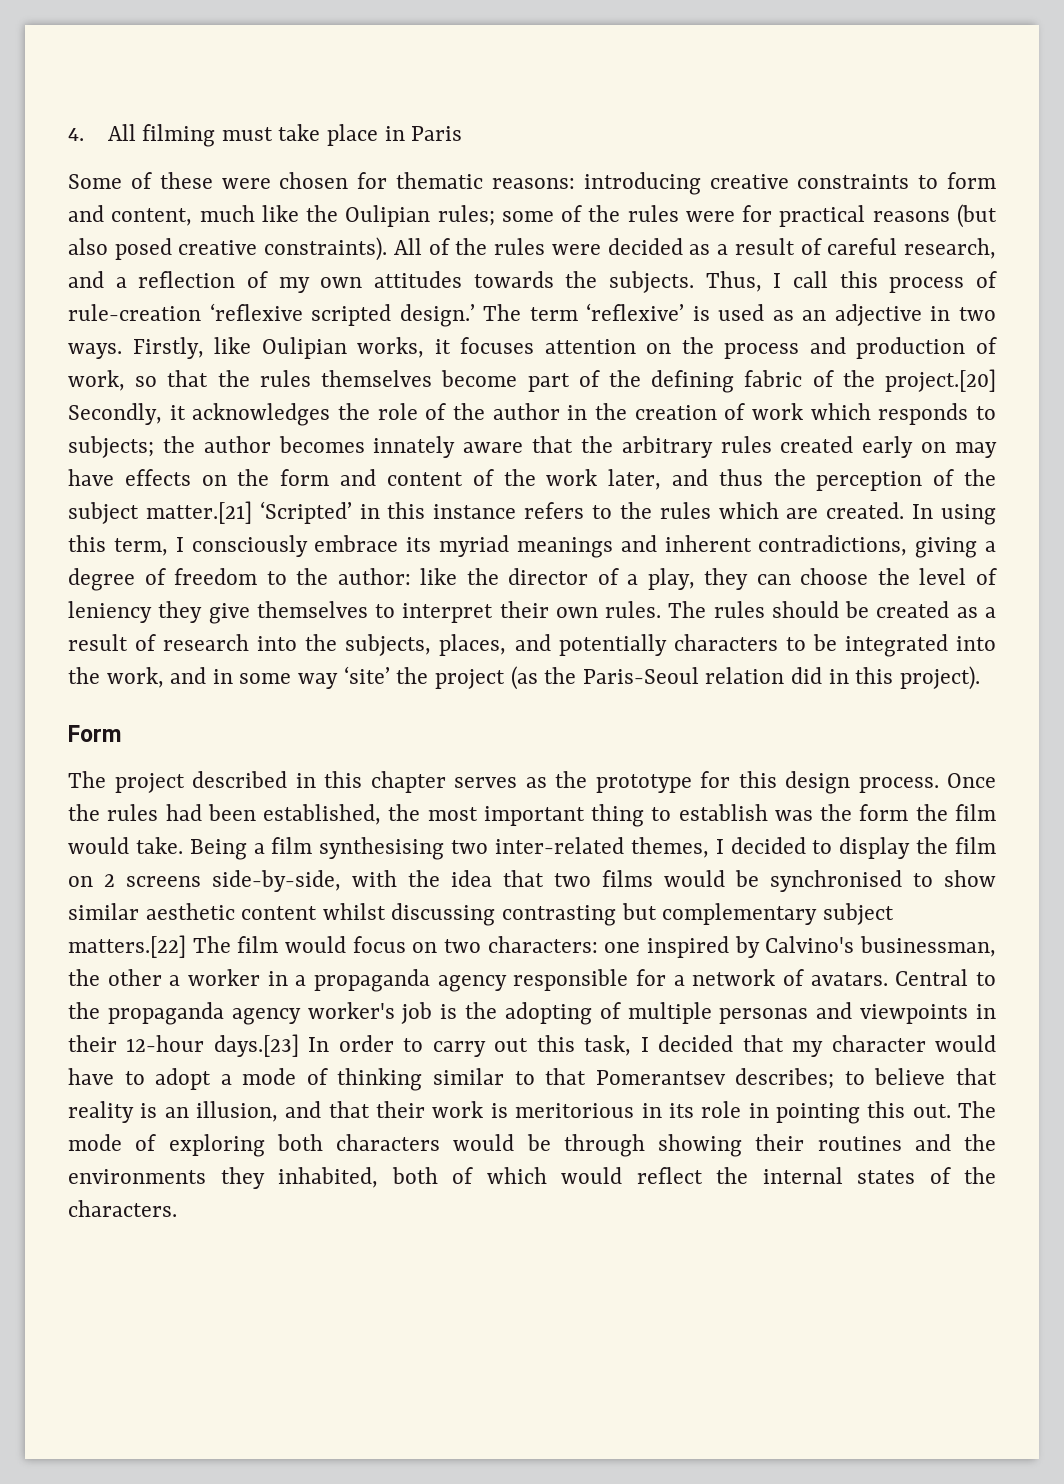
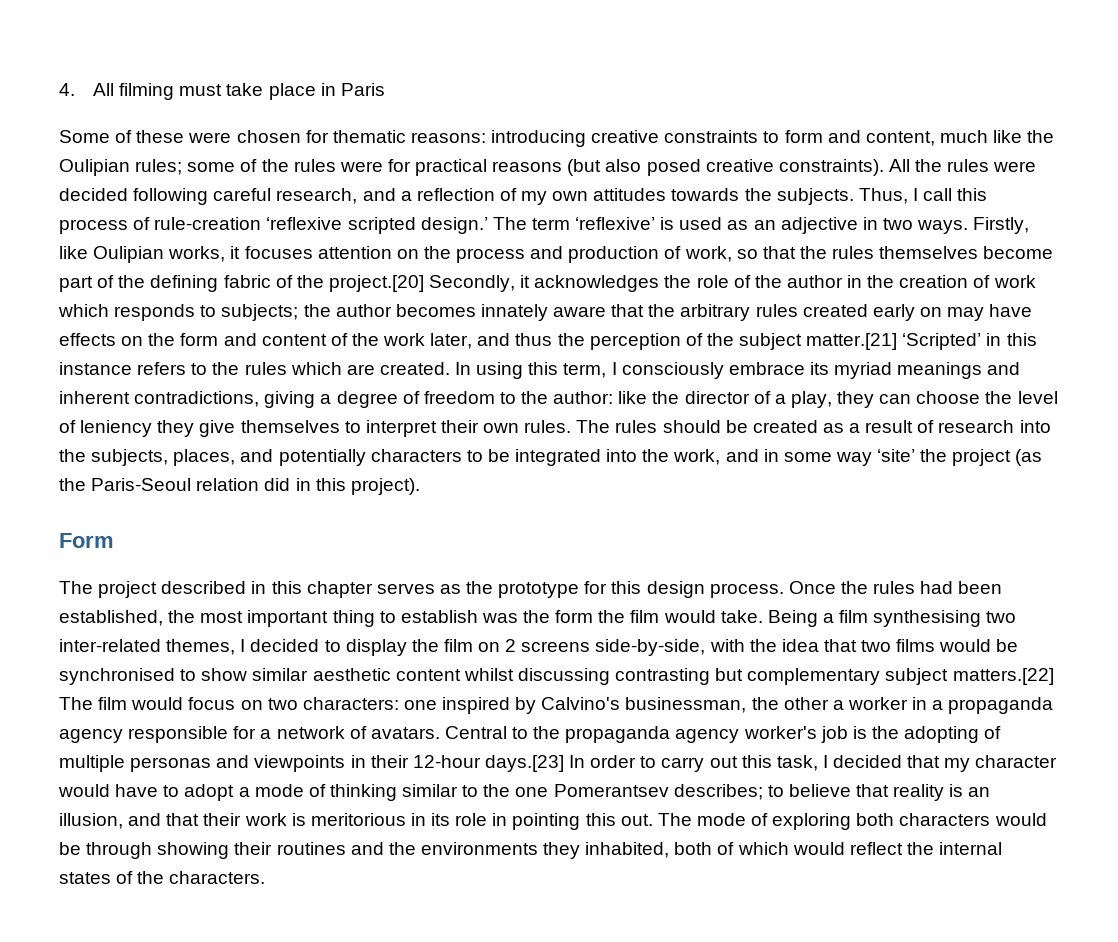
- All of the rules were decided as a result of careful research, and a reflection of my own attitudes towards the subjects.
+ All the rules were decided following careful research, and a reflection of my own attitudes towards the subjects.
- Central to the propaganda agency worker's job is the adopting of multiple personas and viewpoints in their 12-hour days.[23] In order to carry out this task, I decided that my character would have to adopt a mode of thinking similar to that Pomerantsev describes;
+ Central to the propaganda agency worker's job is the adopting of multiple personas and viewpoints in their 12-hour days.[23] In order to carry out this task, I decided that my character would have to adopt a mode of thinking similar to the one Pomerantsev describes;

